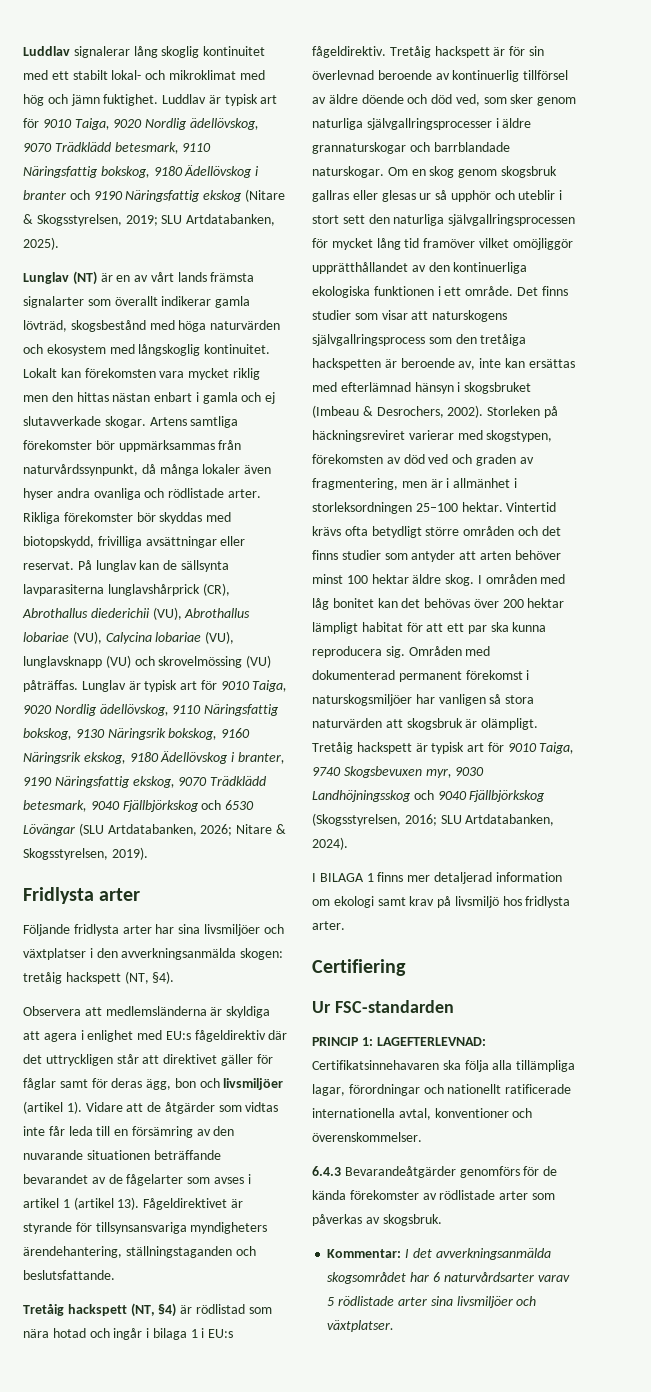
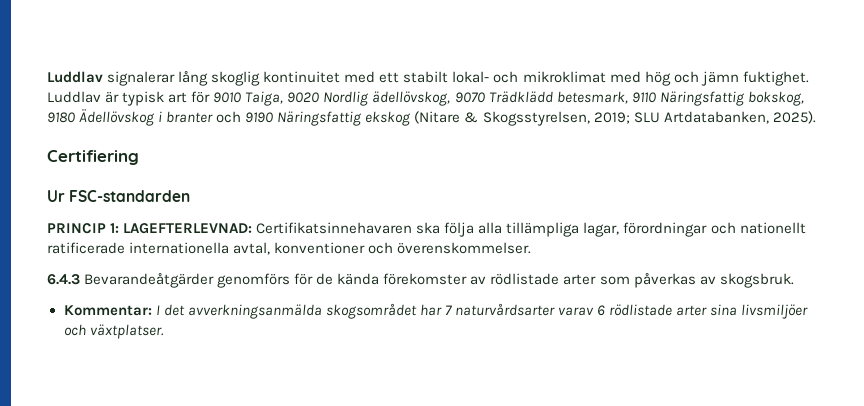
- Lunglav (NT) är en av vårt lands främsta signalarter som överallt indikerar gamla lövträd, skogsbestånd med höga naturvärden och ekosystem med långskoglig kontinuitet. Lokalt kan förekomsten vara mycket riklig men den hittas nästan enbart i gamla och ej slutavverkade skogar. Artens samtliga förekomster bör uppmärksammas från naturvårdssynpunkt, då många lokaler även hyser andra ovanliga och rödlistade arter. Rikliga förekomster bör skyddas med biotopskydd, frivilliga avsättningar eller reservat. På lunglav kan de sällsynta lavparasiterna lunglavshårprick (CR), Abrothallus diederichii (VU), Abrothallus lobariae (VU), Calycina lobariae (VU), lunglavsknapp (VU) och skrovelmössing (VU) påträffas. Lunglav är typisk art för 9010 Taiga, 9020 Nordlig ädellövskog, 9110 Näringsfattig bokskog, 9130 Näringsrik bokskog, 9160 Näringsrik ekskog, 9180 Ädellövskog i branter, 9190 Näringsfattig ekskog, 9070 Trädklädd betesmark, 9040 Fjällbjörkskog och 6530 Lövängar (SLU Artdatabanken, 2026; Nitare & Skogsstyrelsen, 2019).
- Fridlysta arter
- Följande fridlysta arter har sina livsmiljöer och växtplatser i den avverkningsanmälda skogen: tretåig hackspett (NT, §4).
- Observera att medlemsländerna är skyldiga att agera i enlighet med EU:s fågeldirektiv där det uttryckligen står att direktivet gäller för fåglar samt för deras ägg, bon och livsmiljöer (artikel 1). Vidare att de åtgärder som vidtas inte får leda till en försämring av den nuvarande situationen beträffande bevarandet av de fågelarter som avses i artikel 1 (artikel 13). Fågeldirektivet är styrande för tillsynsansvariga myndigheters ärendehantering, ställningstaganden och beslutsfattande.
- Tretåig hackspett (NT, §4) är rödlistad som nära hotad och ingår i bilaga 1 i EU:s fågeldirektiv. Tretåig hackspett är för sin överlevnad beroende av kontinuerlig tillförsel av äldre döende och död ved, som sker genom naturliga självgallringsprocesser i äldre grannaturskogar och barrblandade naturskogar. Om en skog genom skogsbruk gallras eller glesas ur så upphör och uteblir i stort sett den naturliga självgallringsprocessen för mycket lång tid framöver vilket omöjliggör upprätthållandet av den kontinuerliga ekologiska funktionen i ett område. Det finns studier som visar att naturskogens självgallringsprocess som den tretåiga hackspetten är beroende av, inte kan ersättas med efterlämnad hänsyn i skogsbruket (Imbeau & Desrochers, 2002). Storleken på häckningsreviret varierar med skogstypen, förekomsten av död ved och graden av fragmentering, men är i allmänhet i storleksordningen 25–100 hektar. Vintertid krävs ofta betydligt större områden och det finns studier som antyder att arten behöver minst 100 hektar äldre skog. I områden med låg bonitet kan det behövas över 200 hektar lämpligt habitat för att ett par ska kunna reproducera sig. Områden med dokumenterad permanent förekomst i naturskogsmiljöer har vanligen så stora naturvärden att skogsbruk är olämpligt. Tretåig hackspett är typisk art för 9010 Taiga, 9740 Skogsbevuxen myr, 9030 Landhöjningsskog och 9040 Fjällbjörkskog (Skogsstyrelsen, 2016; SLU Artdatabanken, 2024).
- I BILAGA 1 finns mer detaljerad information om ekologi samt krav på livsmiljö hos fridlysta arter.
- Kommentar: I det avverkningsanmälda skogsområdet har 6 naturvårdsarter varav 5 rödlistade arter sina livsmiljöer och växtplatser.
+ Kommentar: I det avverkningsanmälda skogsområdet har 7 naturvårdsarter varav 6 rödlistade arter sina livsmiljöer och växtplatser.

